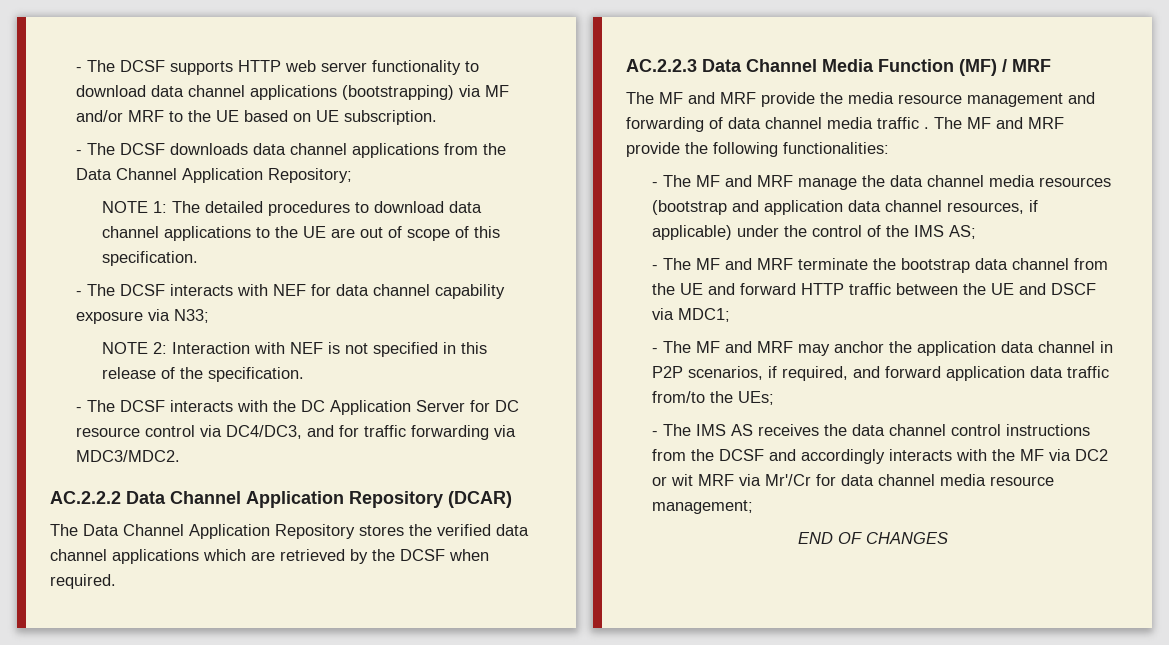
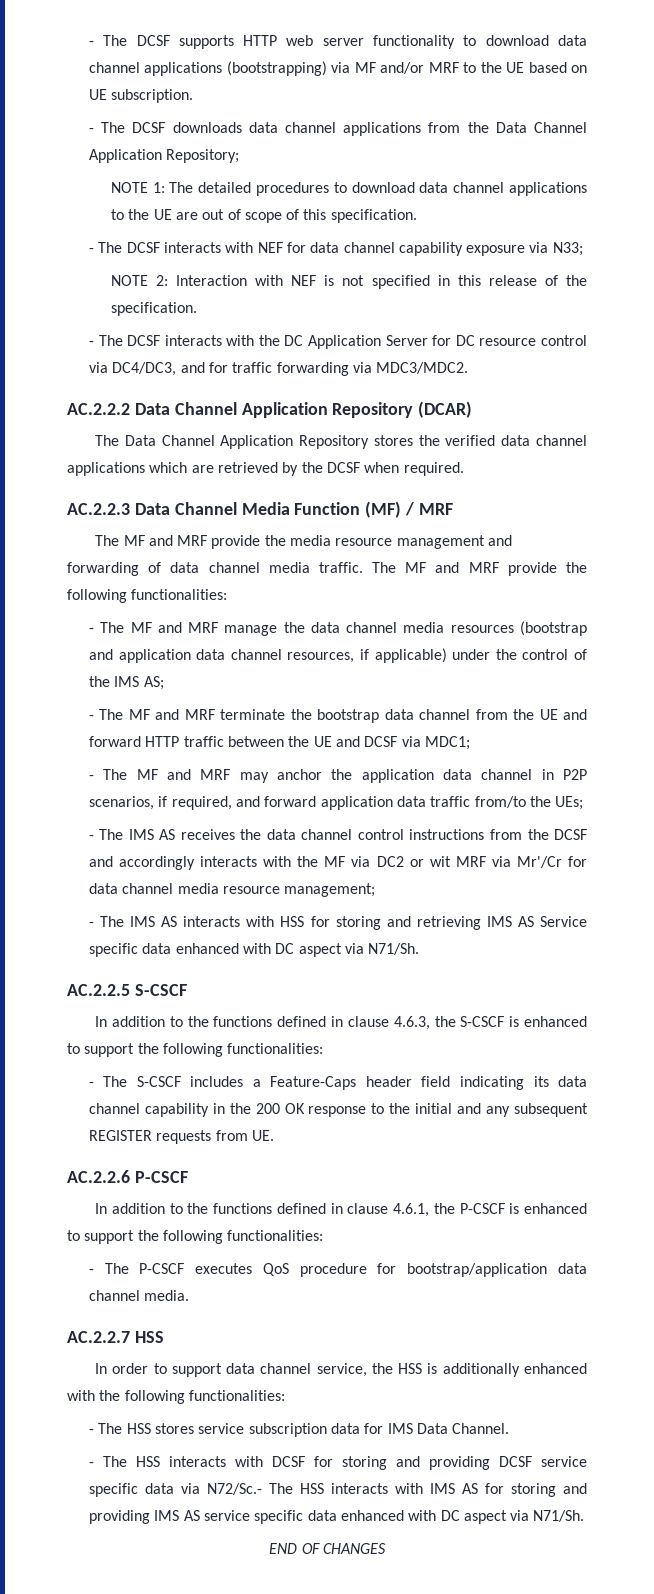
- The MF and MRF provide the media resource management and forwarding of data channel media traffic .
+ The MF and MRF provide the media resource management and forwarding of data channel media traffic.
- - The MF and MRF terminate the bootstrap data channel from the UE and forward HTTP traffic between the UE and DSCF via MDC1;
+ - The MF and MRF terminate the bootstrap data channel from the UE and forward HTTP traffic between the UE and DCSF via MDC1;
+ - The IMS AS interacts with HSS for storing and retrieving IMS AS Service specific data enhanced with DC aspect via N71/Sh.
+ AC.2.2.5 S-CSCF
+ In addition to the functions defined in clause 4.6.3, the S-CSCF is enhanced to support the following functionalities:
+ - The S-CSCF includes a Feature-Caps header field indicating its data channel capability in the 200 OK response to the initial and any subsequent REGISTER requests from UE.
+ AC.2.2.6 P-CSCF
+ In addition to the functions defined in clause 4.6.1, the P-CSCF is enhanced to support the following functionalities:
+ - The P-CSCF executes QoS procedure for bootstrap/application data channel media.
+ AC.2.2.7 HSS
+ In order to support data channel service, the HSS is additionally enhanced with the following functionalities:
+ - The HSS stores service subscription data for IMS Data Channel.
+ - The HSS interacts with DCSF for storing and providing DCSF service specific data via N72/Sc.- The HSS interacts with IMS AS for storing and providing IMS AS service specific data enhanced with DC aspect via N71/Sh.

